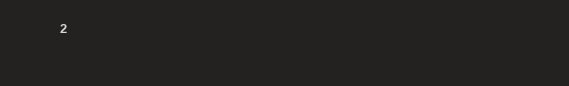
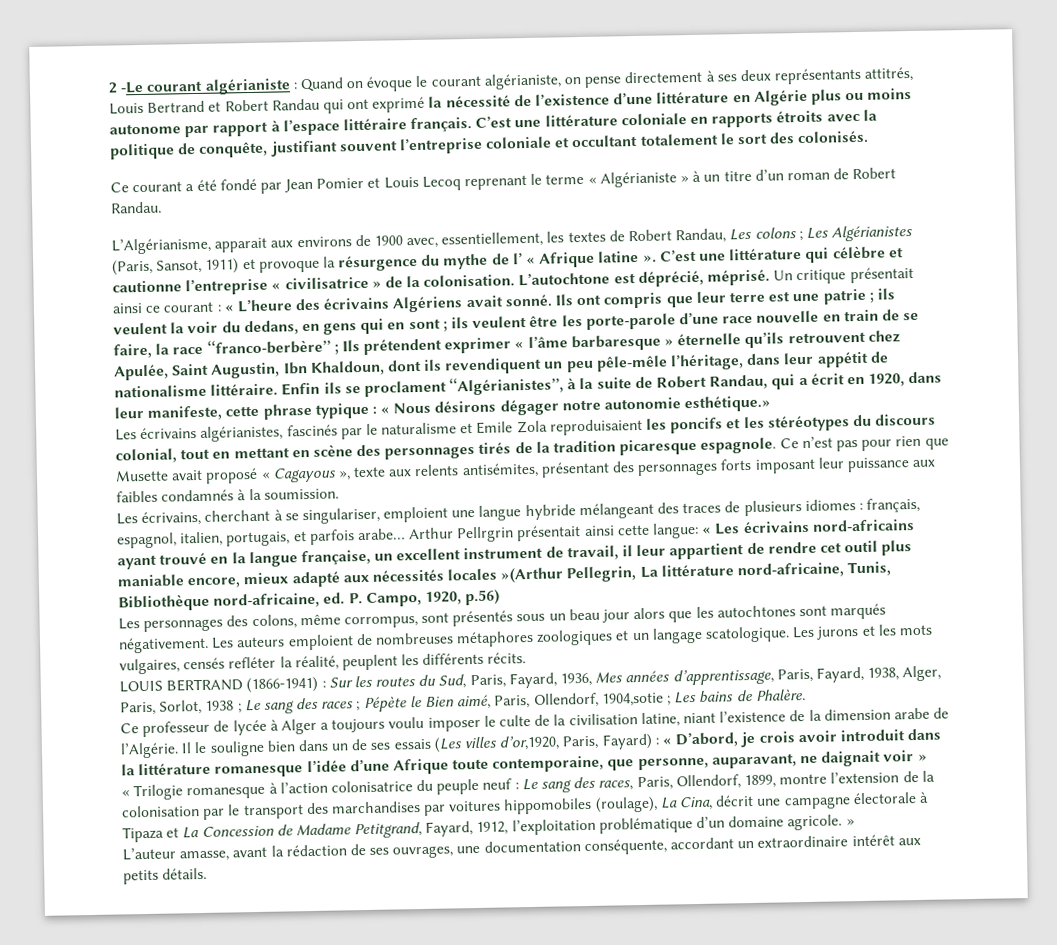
- 2
+ 2 -Le courant algérianiste : Quand on évoque le courant algérianiste, on pense directement à ses deux représentants attitrés, Louis Bertrand et Robert Randau qui ont exprimé la nécessité de l’existence d’une littérature en Algérie plus ou moins autonome par rapport à l’espace littéraire français. C’est une littérature coloniale en rapports étroits avec la politique de conquête, justifiant souvent l’entreprise coloniale et occultant totalement le sort des colonisés.
+ Ce courant a été fondé par Jean Pomier et Louis Lecoq reprenant le terme « Algérianiste » à un titre d’un roman de Robert Randau.
+ L’Algérianisme, apparait aux environs de 1900 avec, essentiellement, les textes de Robert Randau, Les colons ; Les Algérianistes (Paris, Sansot, 1911) et provoque la résurgence du mythe de l’ « Afrique latine ». C’est une littérature qui célèbre et cautionne l’entreprise « civilisatrice » de la colonisation. L’autochtone est déprécié, méprisé. Un critique présentait ainsi ce courant : « L’heure des écrivains Algériens avait sonné. Ils ont compris que leur terre est une patrie ; ils veulent la voir du dedans, en gens qui en sont ; ils veulent être les porte-parole d’une race nouvelle en train de se faire, la race ‘‘franco-berbère’’ ; Ils prétendent exprimer « l’âme barbaresque » éternelle qu’ils retrouvent chez Apulée, Saint Augustin, Ibn Khaldoun, dont ils revendiquent un peu pêle-mêle l’héritage, dans leur appétit de nationalisme littéraire. Enfin ils se proclament ‘‘Algérianistes’’, à la suite de Robert Randau, qui a écrit en 1920, dans leur manifeste, cette phrase typique : « Nous désirons dégager notre autonomie esthétique.»
+ Les écrivains algérianistes, fascinés par le naturalisme et Emile Zola reproduisaient les poncifs et les stéréotypes du discours colonial, tout en mettant en scène des personnages tirés de la tradition picaresque espagnole. Ce n’est pas pour rien que Musette avait proposé « Cagayous », texte aux relents antisémites, présentant des personnages forts imposant leur puissance aux faibles condamnés à la soumission.
+ Les écrivains, cherchant à se singulariser, emploient une langue hybride mélangeant des traces de plusieurs idiomes : français, espagnol, italien, portugais, et parfois arabe… Arthur Pellrgrin présentait ainsi cette langue: « Les écrivains nord-africains ayant trouvé en la langue française, un excellent instrument de travail, il leur appartient de rendre cet outil plus maniable encore, mieux adapté aux nécessités locales »(Arthur Pellegrin, La littérature nord-africaine, Tunis, Bibliothèque nord-africaine, ed. P. Campo, 1920, p.56)
+ Les personnages des colons, même corrompus, sont présentés sous un beau jour alors que les autochtones sont marqués négativement. Les auteurs emploient de nombreuses métaphores zoologiques et un langage scatologique. Les jurons et les mots vulgaires, censés refléter la réalité, peuplent les différents récits.
+ LOUIS BERTRAND (1866-1941) : Sur les routes du Sud, Paris, Fayard, 1936, Mes années d’apprentissage, Paris, Fayard, 1938, Alger, Paris, Sorlot, 1938 ; Le sang des races ; Pépète le Bien aimé, Paris, Ollendorf, 1904,sotie ; Les bains de Phalère.
+ Ce professeur de lycée à Alger a toujours voulu imposer le culte de la civilisation latine, niant l’existence de la dimension arabe de l’Algérie. Il le souligne bien dans un de ses essais (Les villes d’or,1920, Paris, Fayard) : « D’abord, je crois avoir introduit dans la littérature romanesque l’idée d’une Afrique toute contemporaine, que personne, auparavant, ne daignait voir »
+ « Trilogie romanesque à l’action colonisatrice du peuple neuf : Le sang des races, Paris, Ollendorf, 1899, montre l’extension de la colonisation par le transport des marchandises par voitures hippomobiles (roulage), La Cina, décrit une campagne électorale à Tipaza et La Concession de Madame Petitgrand, Fayard, 1912, l’exploitation problématique d’un domaine agricole. »
+ L’auteur amasse, avant la rédaction de ses ouvrages, une documentation conséquente, accordant un extraordinaire intérêt aux petits détails.

